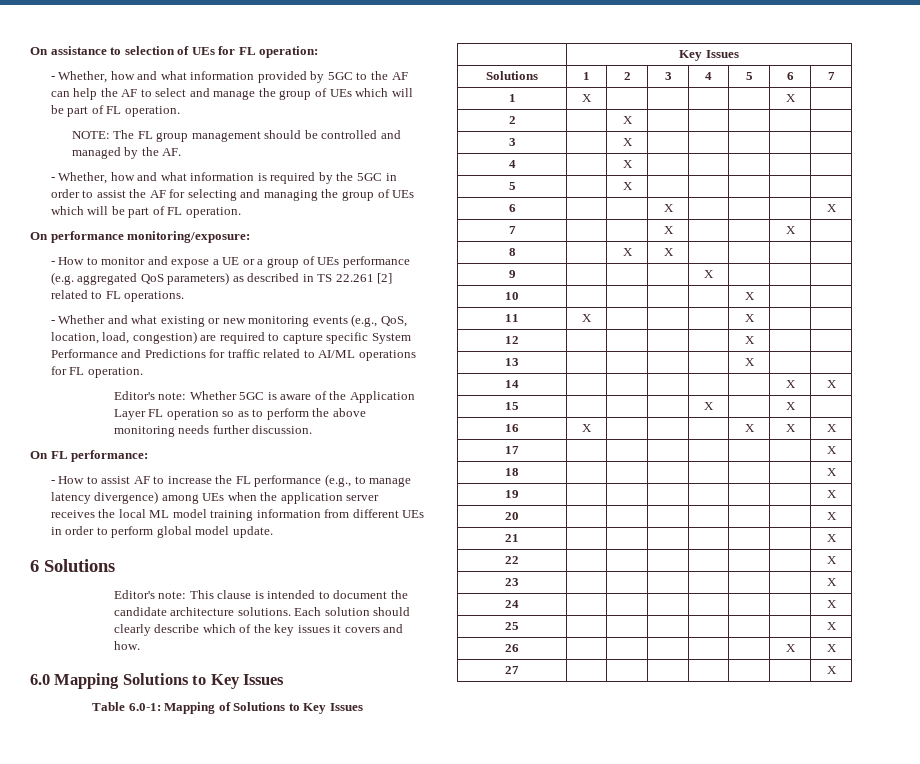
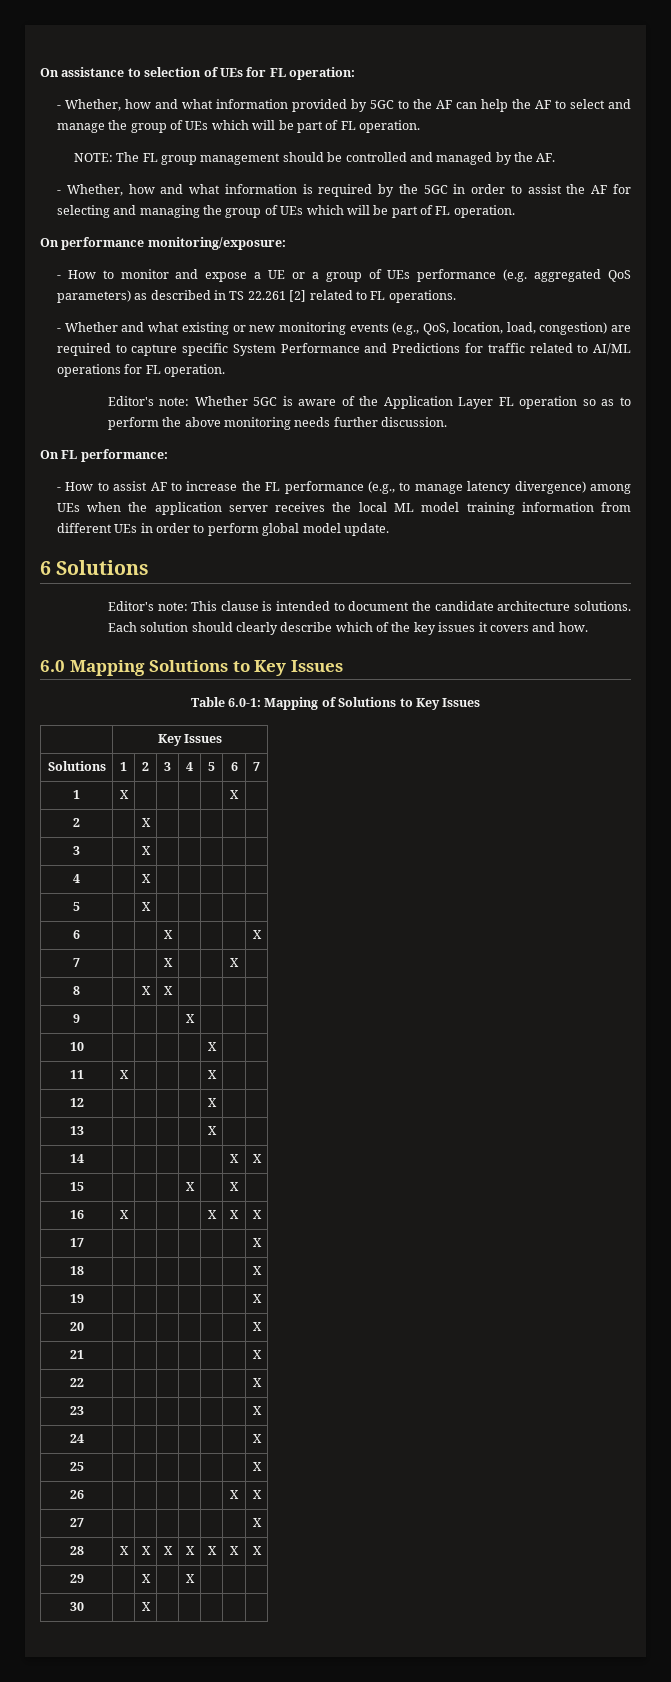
+ 28 | X | X | X | X | X | X | X
+ 29 | | X | | X | | |
+ 30 | | X | | | | |

